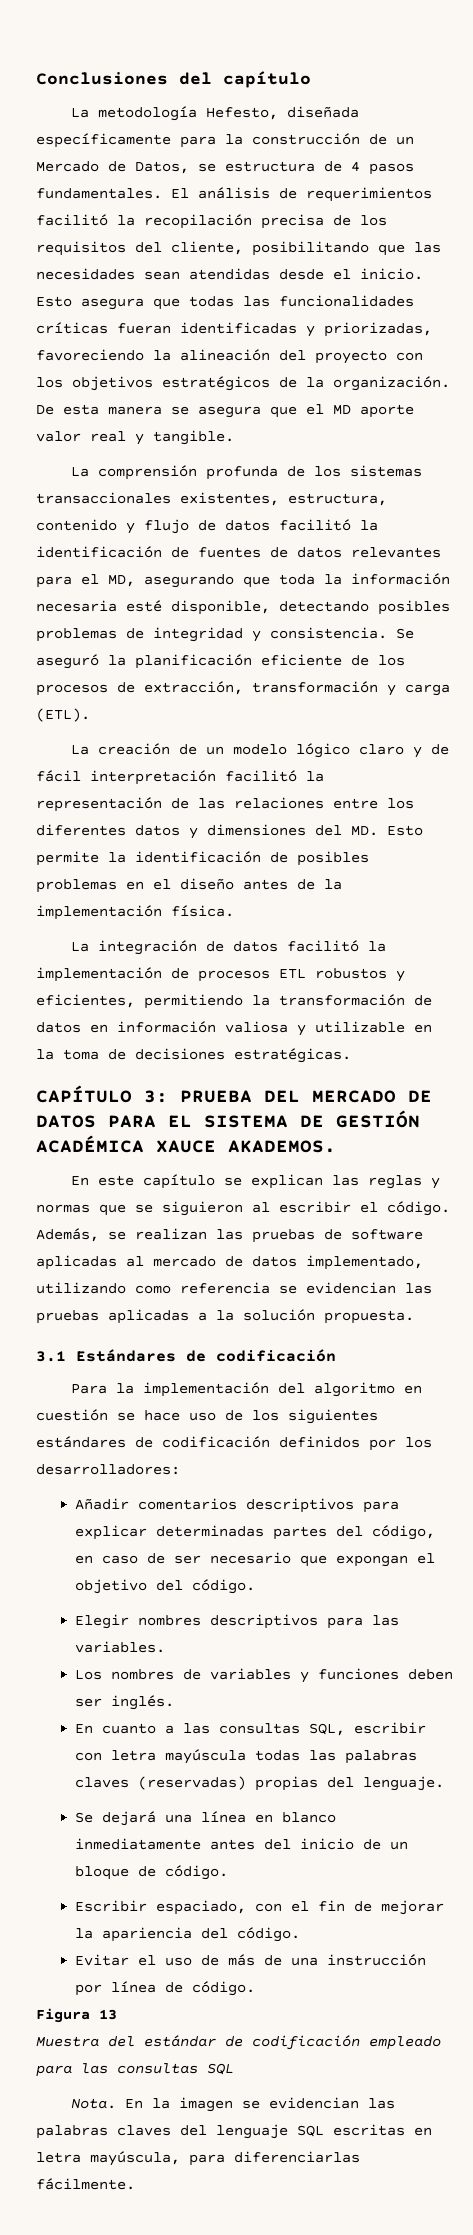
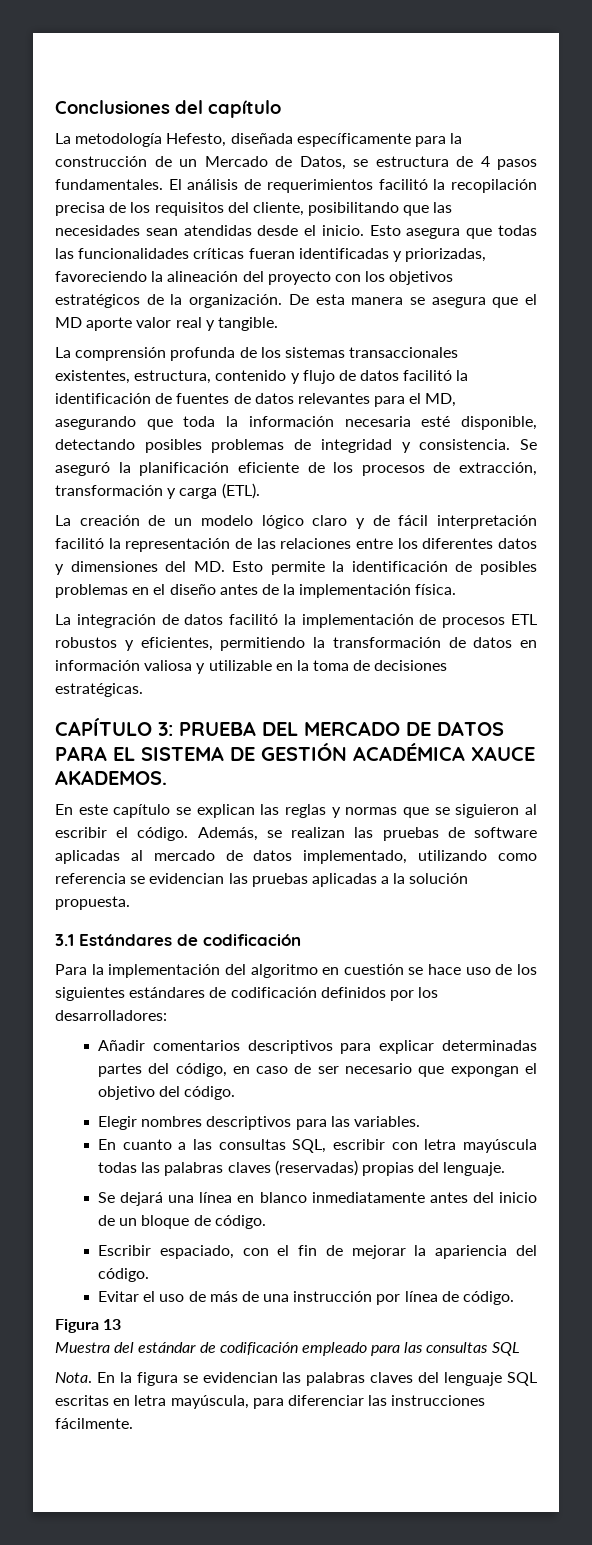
- Los nombres de variables y funciones deben ser inglés.
- En la imagen se evidencian las palabras claves del lenguaje SQL escritas en letra mayúscula, para diferenciarlas fácilmente.
+ En la figura se evidencian las palabras claves del lenguaje SQL escritas en letra mayúscula, para diferenciar las instrucciones fácilmente.

